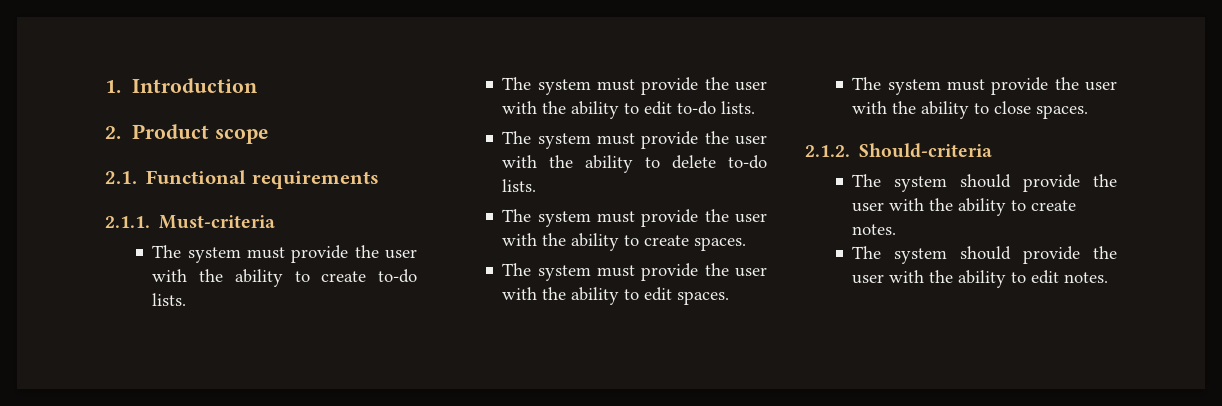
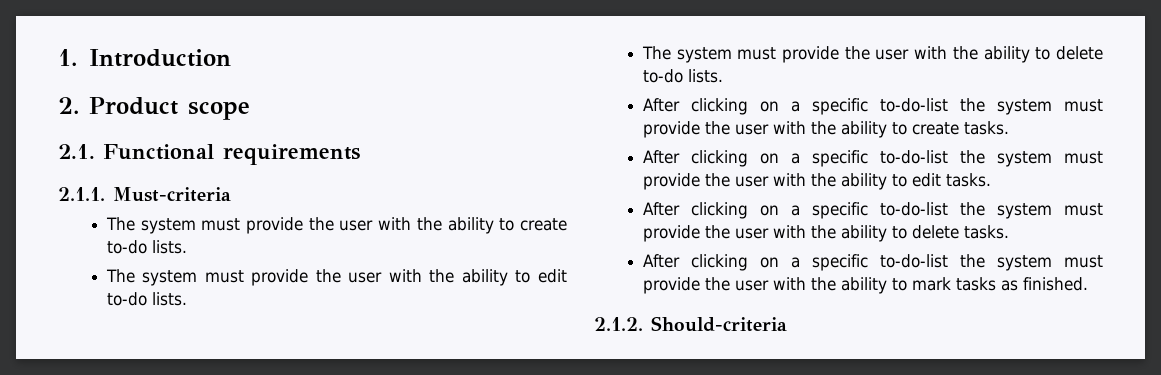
- The system must provide the user with the ability to create spaces.
- The system must provide the user with the ability to edit spaces.
- The system must provide the user with the ability to close spaces.
+ After clicking on a specific to-do-list the system must provide the user with the ability to create tasks.
+ After clicking on a specific to-do-list the system must provide the user with the ability to edit tasks.
+ After clicking on a specific to-do-list the system must provide the user with the ability to delete tasks.
+ After clicking on a specific to-do-list the system must provide the user with the ability to mark tasks as finished.
  2.1.2. Should-criteria
- The system should provide the user with the ability to create notes.
- The system should provide the user with the ability to edit notes.

